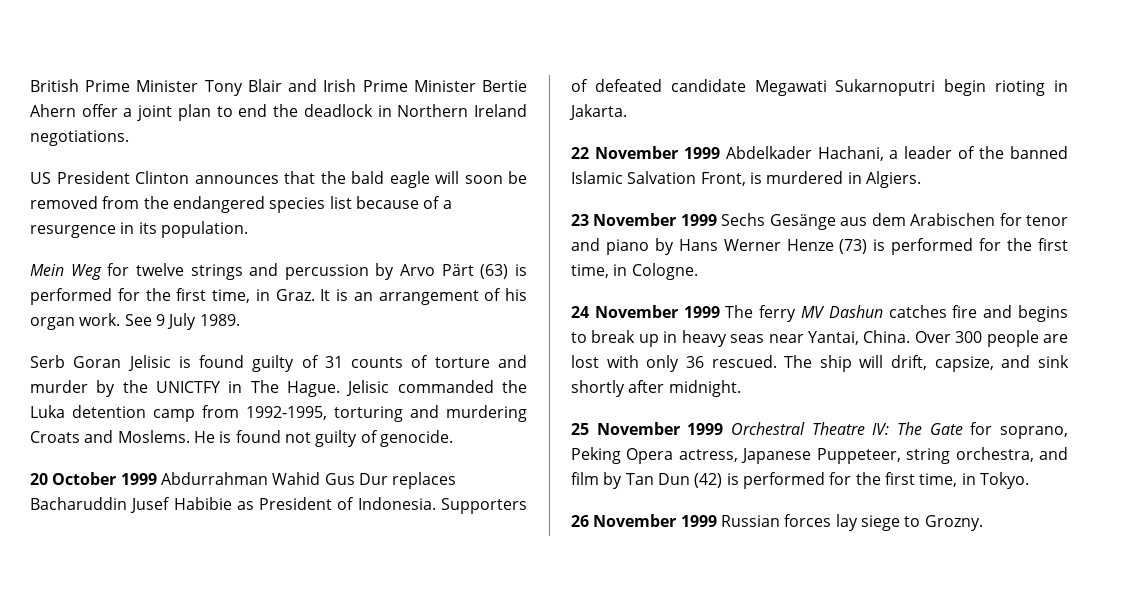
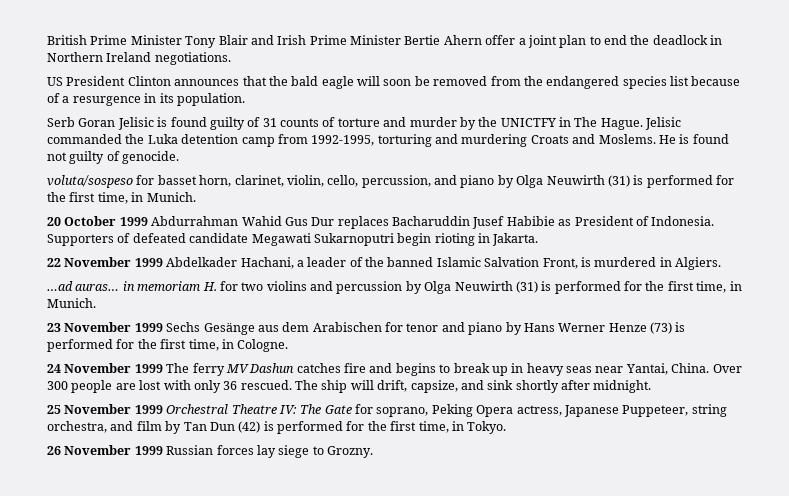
- Mein Weg for twelve strings and percussion by Arvo Pärt (63) is performed for the first time, in Graz. It is an arrangement of his organ work. See 9 July 1989.
+ voluta/sospeso for basset horn, clarinet, violin, cello, percussion, and piano by Olga Neuwirth (31) is performed for the first time, in Munich.
+ …ad auras… in memoriam H. for two violins and percussion by Olga Neuwirth (31) is performed for the first time, in Munich.

